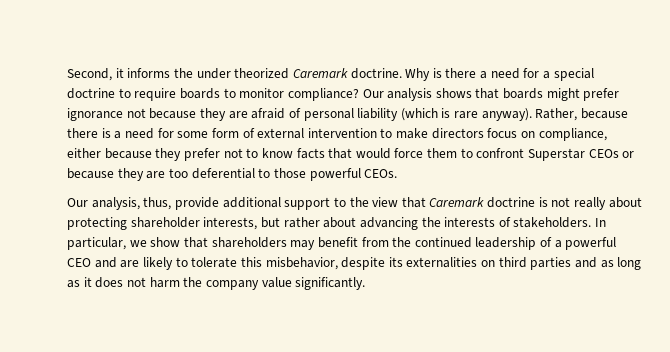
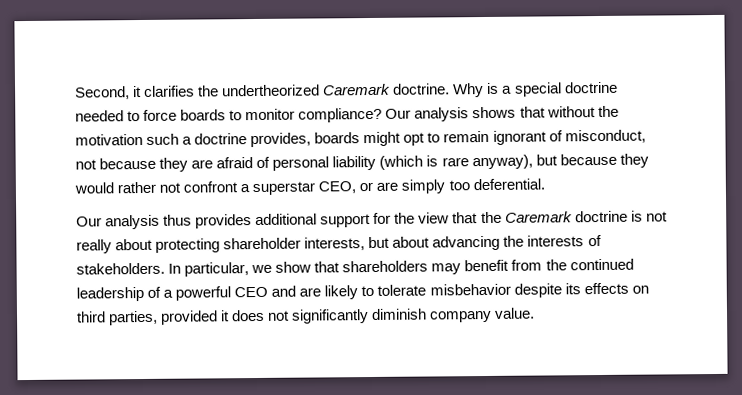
- Second, it informs the under theorized Caremark doctrine. Why is there a need for a special doctrine to require boards to monitor compliance?
+ Second, it clarifies the undertheorized Caremark doctrine. Why is a special doctrine needed to force boards to monitor compliance?
- Our analysis shows that boards might prefer ignorance not because they are afraid of personal liability (which is rare anyway). Rather, because there is a need for some form of external intervention to make directors focus on compliance, either because they prefer not to know facts that would force them to confront Superstar CEOs or because they are too deferential to those powerful CEOs.
- Our analysis, thus, provide additional support to the view that Caremark doctrine is not really about protecting shareholder interests, but rather about advancing the interests of stakeholders.
+ Our analysis shows that without the motivation such a doctrine provides, boards might opt to remain ignorant of misconduct, not because they are afraid of personal liability (which is rare anyway), but because they would rather not confront a superstar CEO, or are simply too deferential.
+ Our analysis thus provides additional support for the view that the Caremark doctrine is not really about protecting shareholder interests, but about advancing the interests of stakeholders.
- In particular, we show that shareholders may benefit from the continued leadership of a powerful CEO and are likely to tolerate this misbehavior, despite its externalities on third parties and as long as it does not harm the company value significantly.
+ In particular, we show that shareholders may benefit from the continued leadership of a powerful CEO and are likely to tolerate misbehavior despite its effects on third parties, provided it does not significantly diminish company value.

